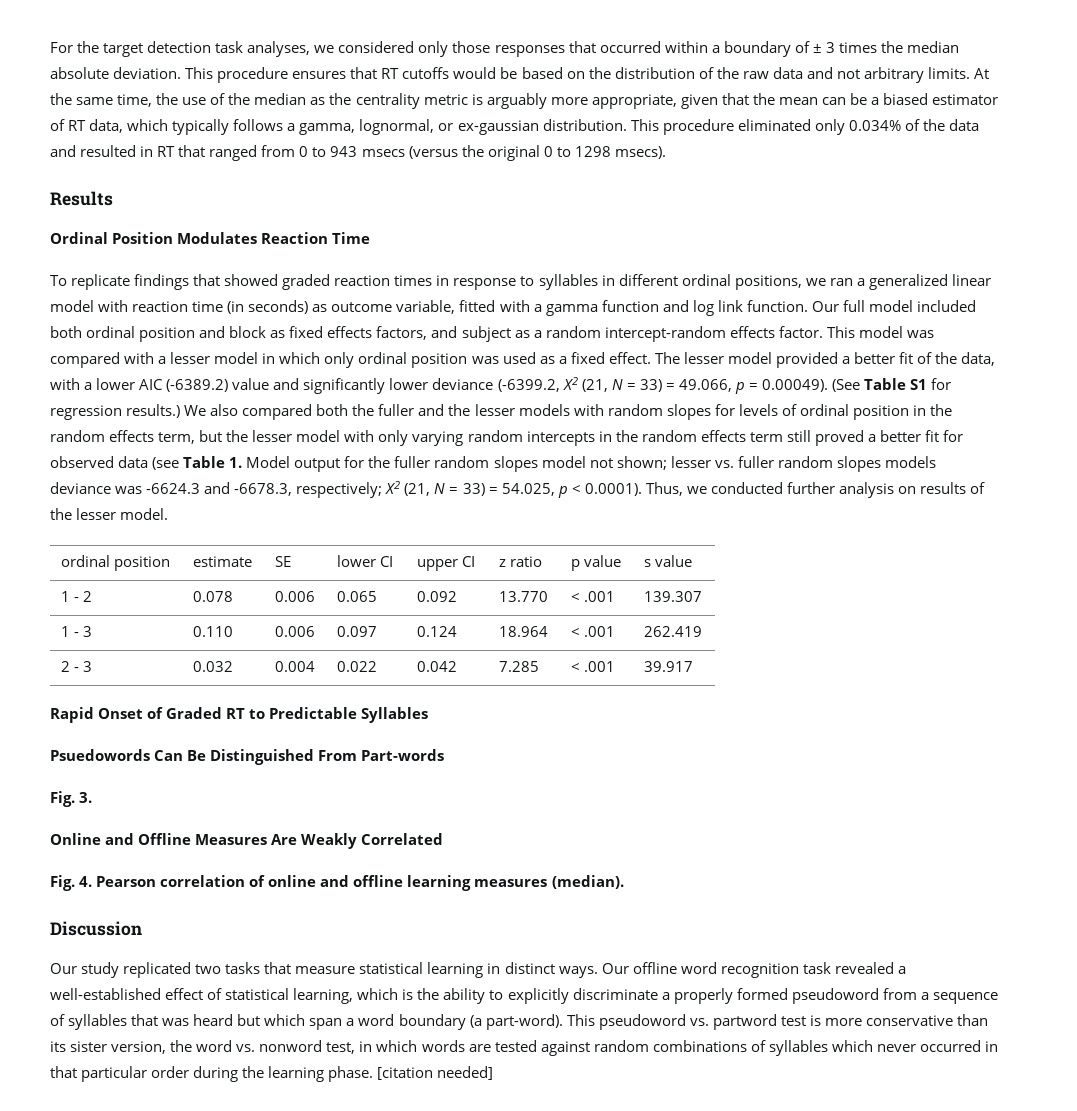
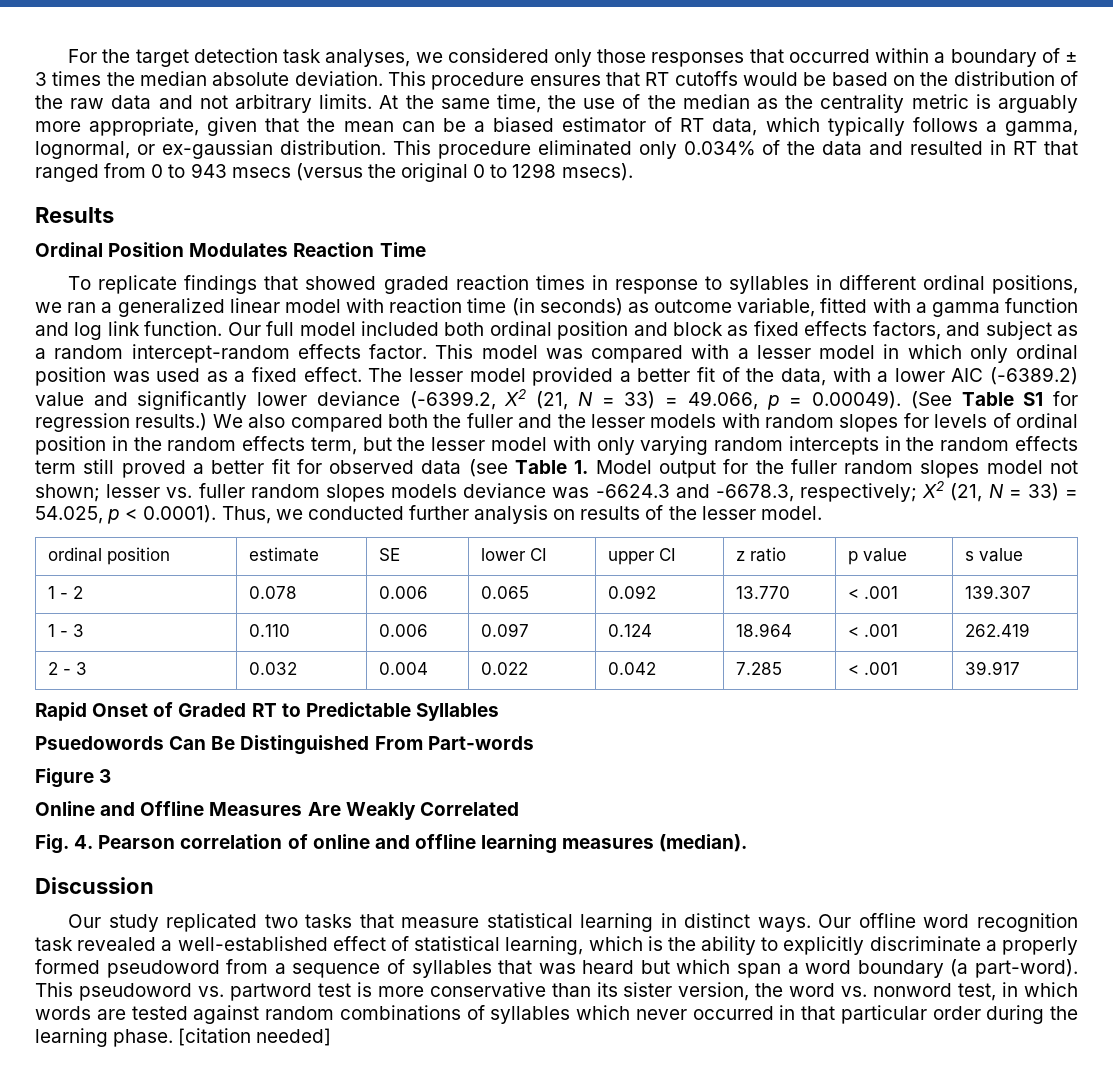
- Fig. 3.
+ Figure 3

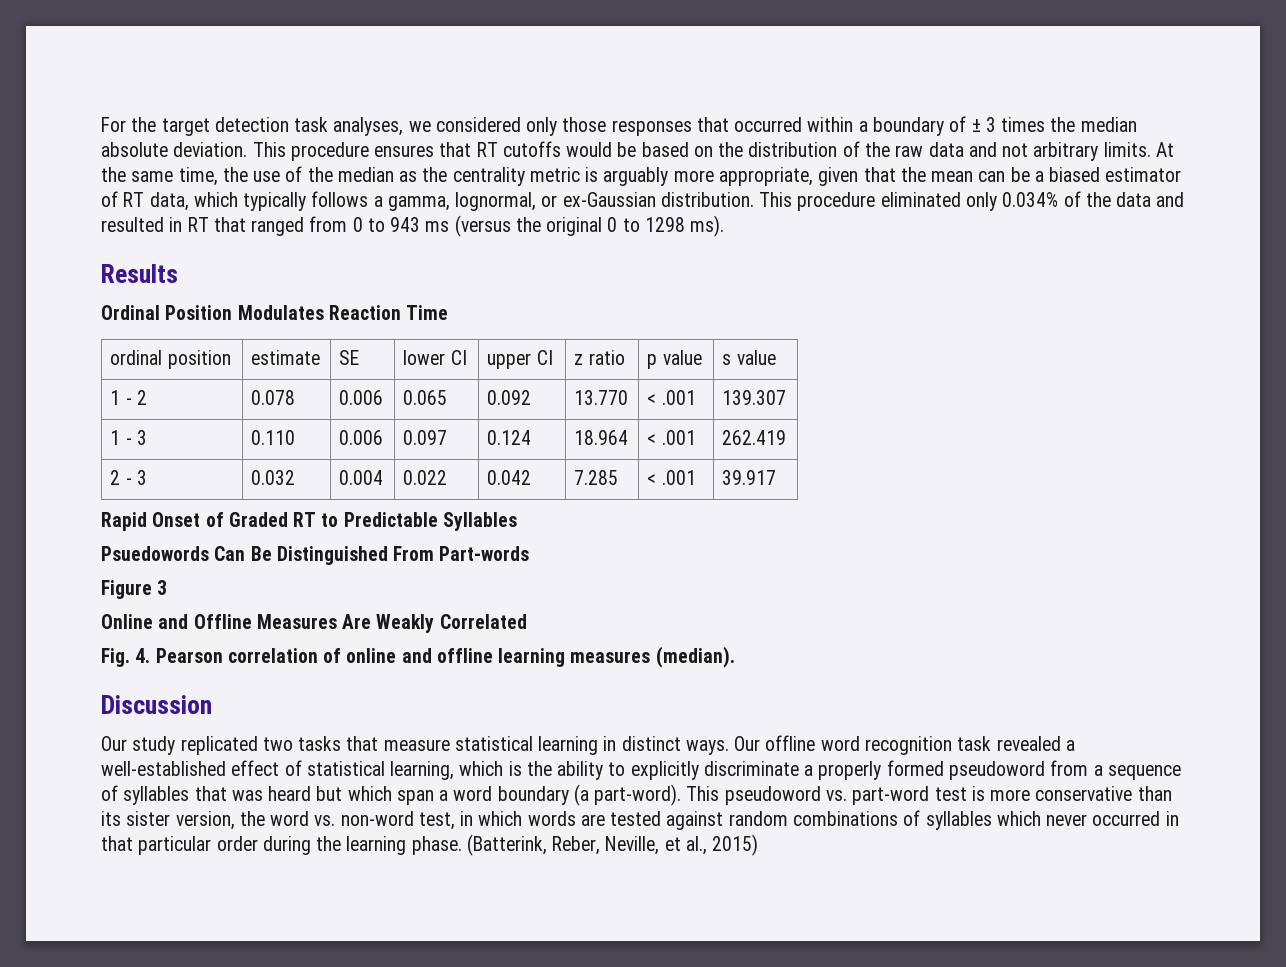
- At the same time, the use of the median as the centrality metric is arguably more appropriate, given that the mean can be a biased estimator of RT data, which typically follows a gamma, lognormal, or ex-gaussian distribution.
+ At the same time, the use of the median as the centrality metric is arguably more appropriate, given that the mean can be a biased estimator of RT data, which typically follows a gamma, lognormal, or ex-Gaussian distribution.
- This procedure eliminated only 0.034% of the data and resulted in RT that ranged from 0 to 943 msecs (versus the original 0 to 1298 msecs).
+ This procedure eliminated only 0.034% of the data and resulted in RT that ranged from 0 to 943 ms (versus the original 0 to 1298 ms).
- To replicate findings that showed graded reaction times in response to syllables in different ordinal positions, we ran a generalized linear model with reaction time (in seconds) as outcome variable, fitted with a gamma function and log link function. Our full model included both ordinal position and block as fixed effects factors, and subject as a random intercept-random effects factor. This model was compared with a lesser model in which only ordinal position was used as a fixed effect. The lesser model provided a better fit of the data, with a lower AIC (-6389.2) value and significantly lower deviance (-6399.2, Χ2 (21, N = 33) = 49.066, p = 0.00049). (See Table S1 for regression results.) We also compared both the fuller and the lesser models with random slopes for levels of ordinal position in the random effects term, but the lesser model with only varying random intercepts in the random effects term still proved a better fit for observed data (see Table 1. Model output for the fuller random slopes model not shown; lesser vs. fuller random slopes models deviance was -6624.3 and -6678.3, respectively; Χ2 (21, N = 33) = 54.025, p < 0.0001). Thus, we conducted further analysis on results of the lesser model.
- This pseudoword vs. partword test is more conservative than its sister version, the word vs. nonword test, in which words are tested against random combinations of syllables which never occurred in that particular order during the learning phase.
+ This pseudoword vs. part-word test is more conservative than its sister version, the word vs. non-word test, in which words are tested against random combinations of syllables which never occurred in that particular order during the learning phase.
- [citation needed]
+ (Batterink, Reber, Neville, et al., 2015)

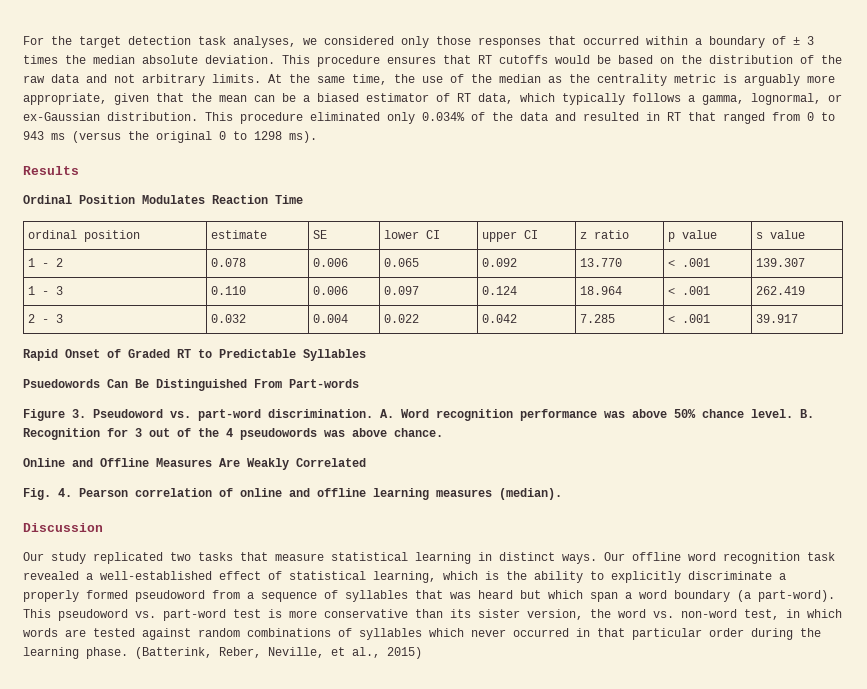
- Figure 3
+ Figure 3. Pseudoword vs. part-word discrimination. A. Word recognition performance was above 50% chance level. B. Recognition for 3 out of the 4 pseudowords was above chance.

